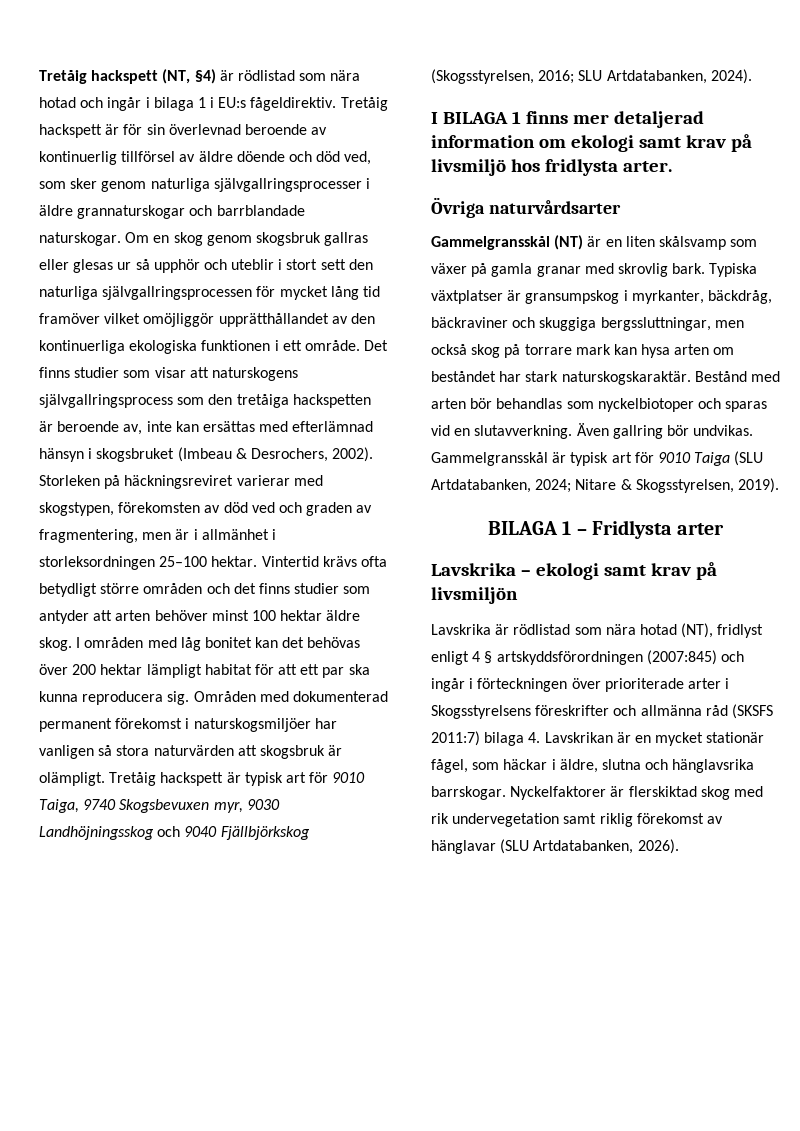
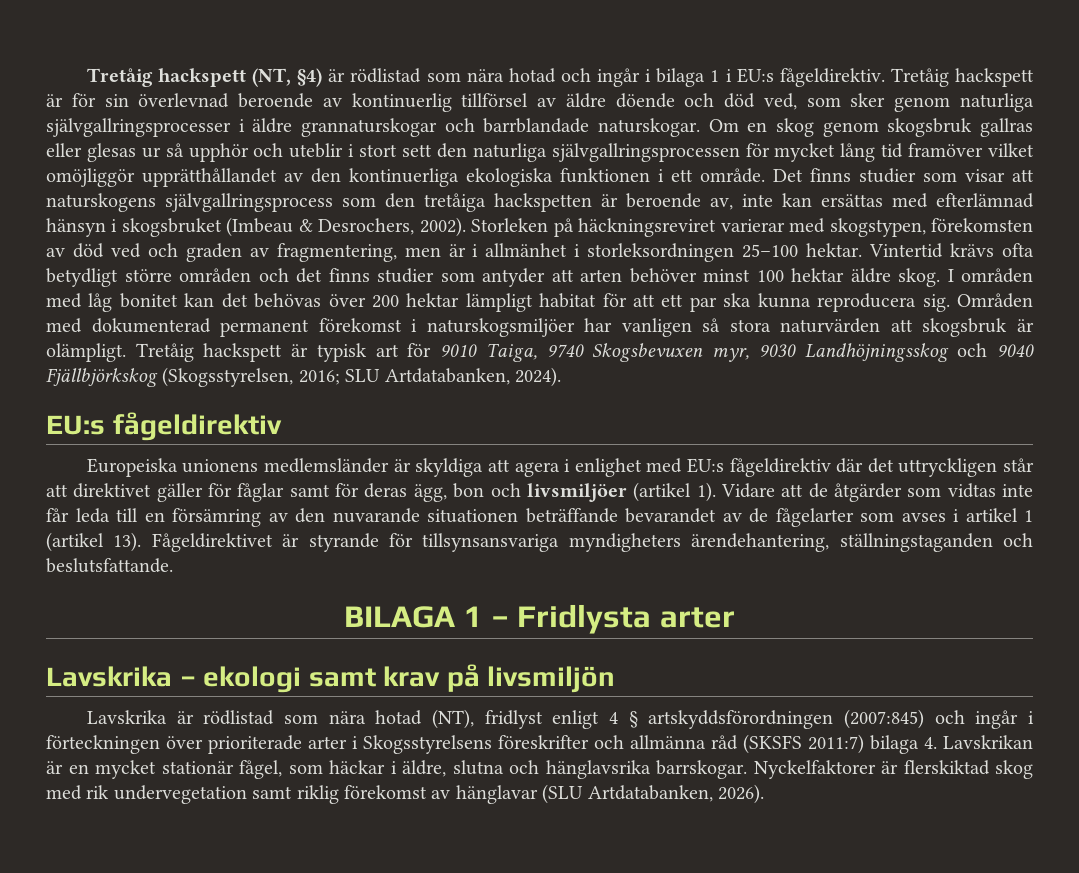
  Tretåig hackspett är typisk art för 9010 Taiga, 9740 Skogsbevuxen myr, 9030 Landhöjningsskog och 9040 Fjällbjörkskog (Skogsstyrelsen, 2016; SLU Artdatabanken, 2024).
- I BILAGA 1 finns mer detaljerad information om ekologi samt krav på livsmiljö hos fridlysta arter.
- Övriga naturvårdsarter
- Gammelgransskål (NT) är en liten skålsvamp som växer på gamla granar med skrovlig bark. Typiska växtplatser är gransumpskog i myrkanter, bäckdråg, bäckraviner och skuggiga bergssluttningar, men också skog på torrare mark kan hysa arten om beståndet har stark naturskogskaraktär. Bestånd med arten bör behandlas som nyckelbiotoper och sparas vid en slutavverkning. Även gallring bör undvikas. Gammelgransskål är typisk art för 9010 Taiga (SLU Artdatabanken, 2024; Nitare & Skogsstyrelsen, 2019).
+ EU:s fågeldirektiv
+ Europeiska unionens medlemsländer är skyldiga att agera i enlighet med EU:s fågeldirektiv där det uttryckligen står att direktivet gäller för fåglar samt för deras ägg, bon och livsmiljöer (artikel 1). Vidare att de åtgärder som vidtas inte får leda till en försämring av den nuvarande situationen beträffande bevarandet av de fågelarter som avses i artikel 1 (artikel 13). Fågeldirektivet är styrande för tillsynsansvariga myndigheters ärendehantering, ställningstaganden och beslutsfattande.

